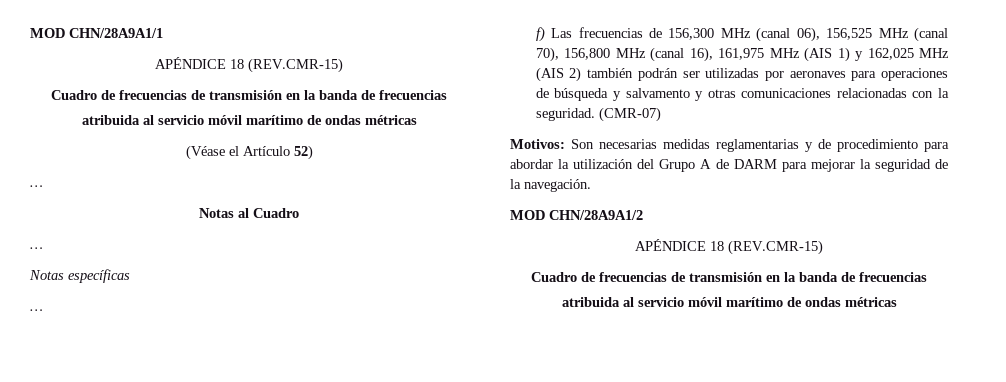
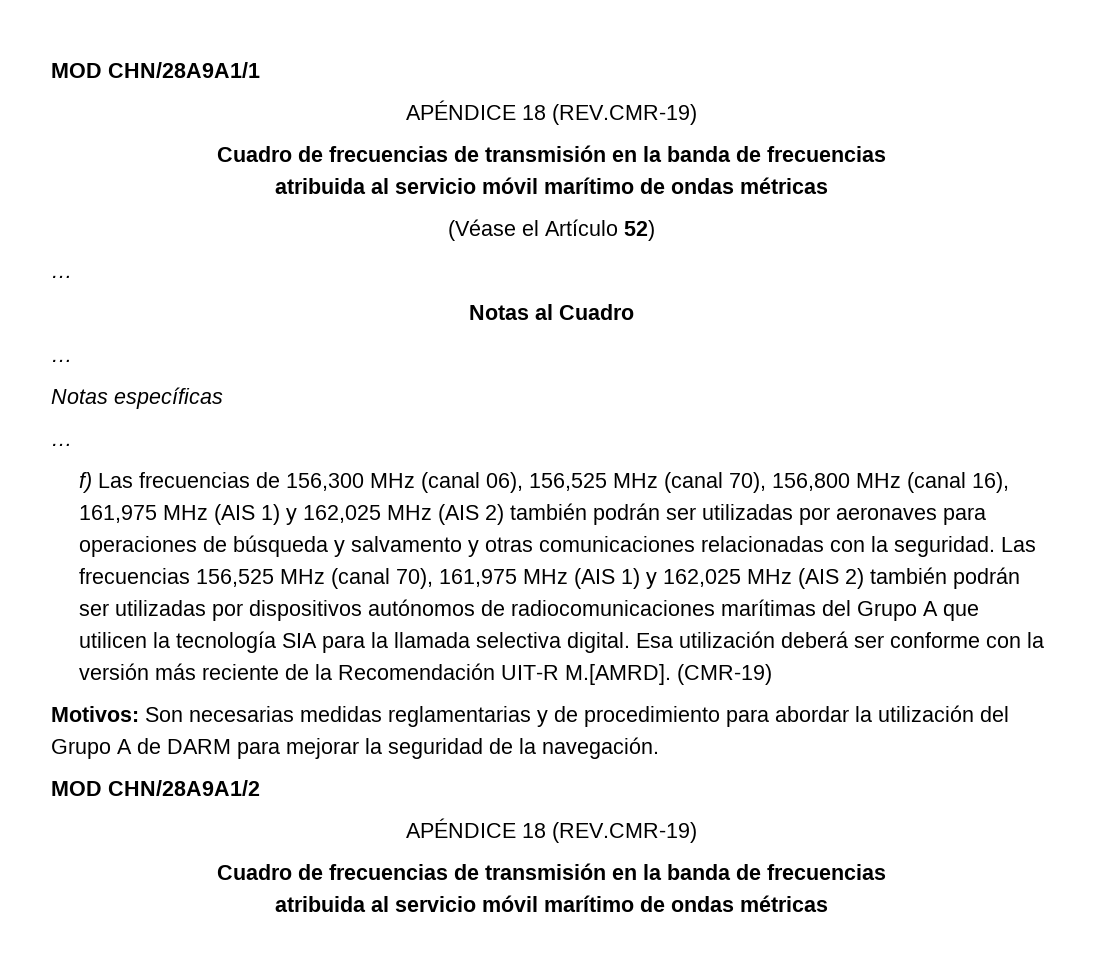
  MOD CHN/28A9A1/1
- APÉNDICE 18 (REV.CMR-15)
+ APÉNDICE 18 (REV.CMR-19)
- (CMR-07)
+ Las frecuencias 156,525 MHz (canal 70), 161,975 MHz (AIS 1) y 162,025 MHz (AIS 2) también podrán ser utilizadas por dispositivos autónomos de radiocomunicaciones marítimas del Grupo A que utilicen la tecnología SIA para la llamada selectiva digital. Esa utilización deberá ser conforme con la versión más reciente de la Recomendación UIT-R M.[AMRD]. (CMR-19)
  MOD CHN/28A9A1/2
- APÉNDICE 18 (REV.CMR-15)
+ APÉNDICE 18 (REV.CMR-19)

